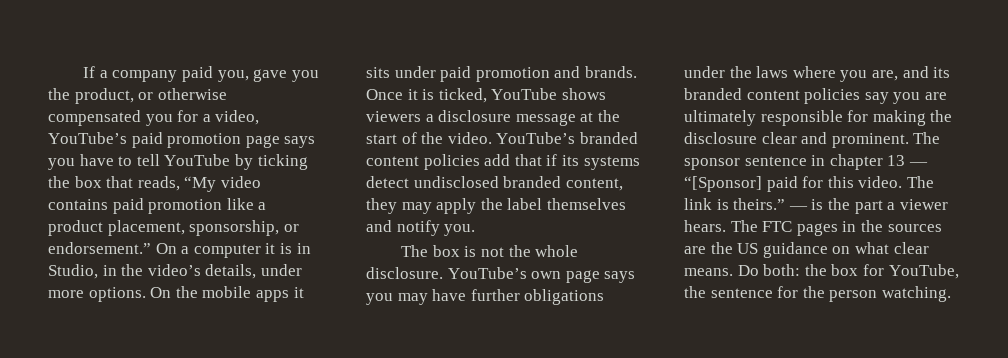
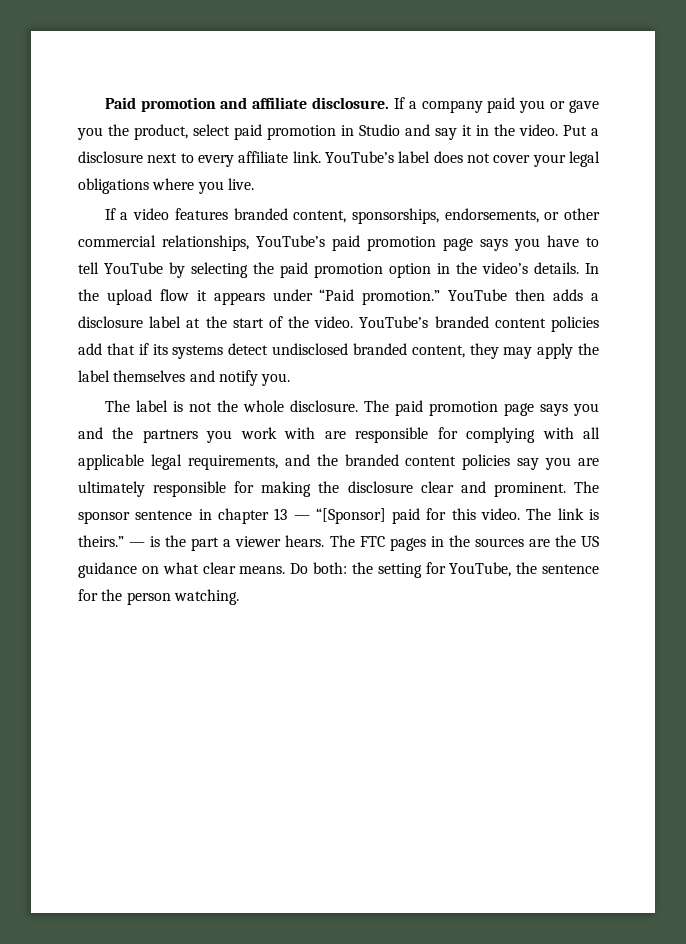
+ Paid promotion and affiliate disclosure.
- If a company paid you, gave you the product, or otherwise compensated you for a video, YouTube’s paid promotion page says you have to tell YouTube by ticking the box that reads, “My video contains paid promotion like a product placement, sponsorship, or endorsement.” On a computer it is in Studio, in the video’s details, under more options. On the mobile apps it sits under paid promotion and brands. Once it is ticked, YouTube shows viewers a disclosure message at the start of the video.
+ If a company paid you or gave you the product, select paid promotion in Studio and say it in the video. Put a disclosure next to every affiliate link. YouTube’s label does not cover your legal obligations where you live.
+ If a video features branded content, sponsorships, endorsements, or other commercial relationships, YouTube’s paid promotion page says you have to tell YouTube by selecting the paid promotion option in the video’s details. In the upload flow it appears under “Paid promotion.” YouTube then adds a disclosure label at the start of the video.
- The box is not the whole disclosure.
+ The label is not the whole disclosure.
- YouTube’s own page says you may have further obligations under the laws where you are, and its branded content policies say you are ultimately responsible for making the disclosure clear and prominent.
+ The paid promotion page says you and the partners you work with are responsible for complying with all applicable legal requirements, and the branded content policies say you are ultimately responsible for making the disclosure clear and prominent.
- Do both: the box for YouTube, the sentence for the person watching.
+ Do both: the setting for YouTube, the sentence for the person watching.

